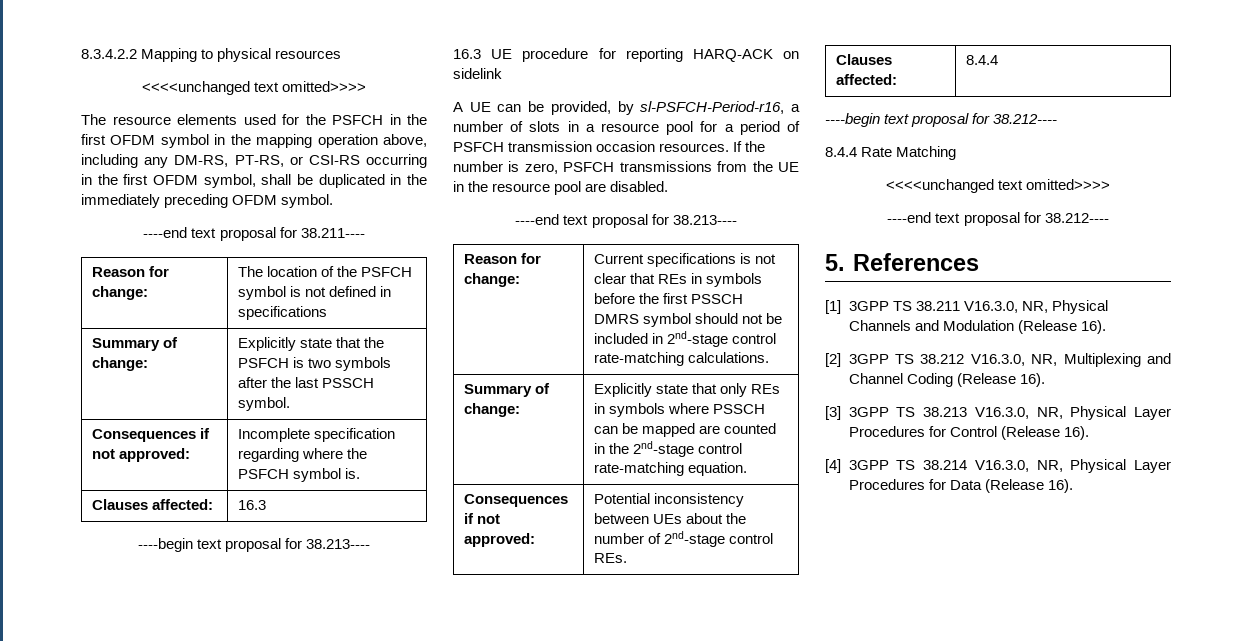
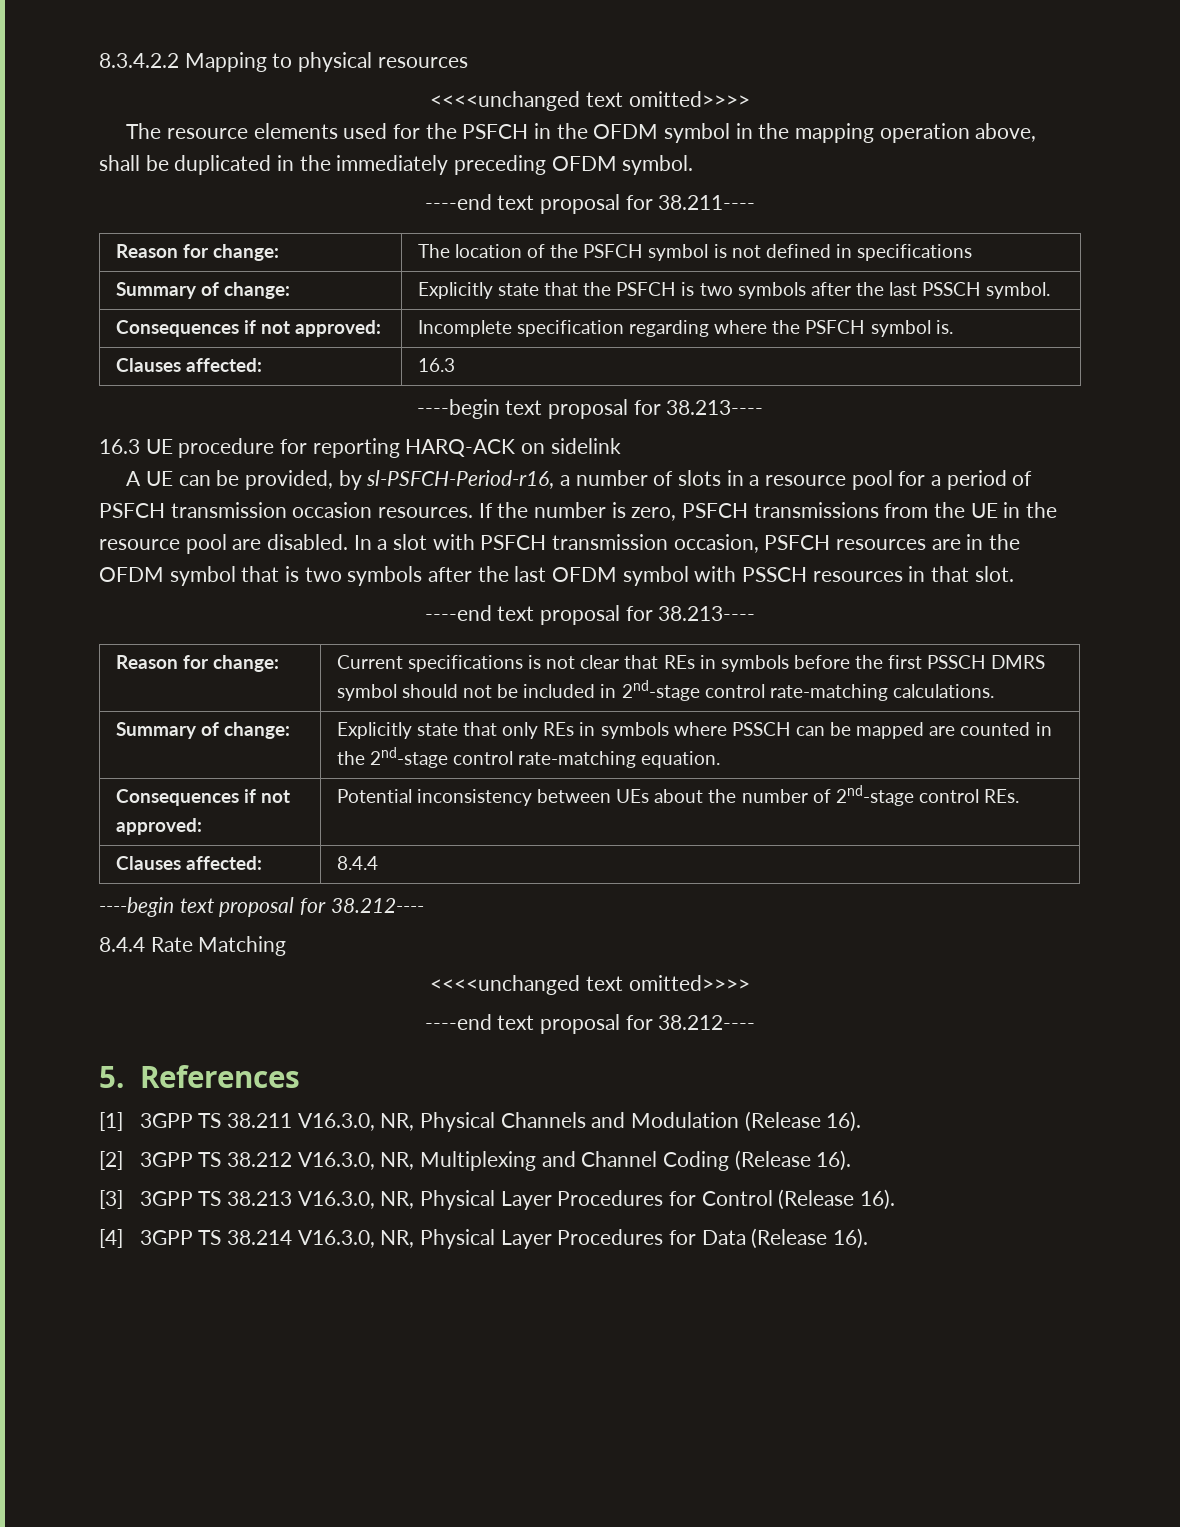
- The resource elements used for the PSFCH in the first OFDM symbol in the mapping operation above, including any DM-RS, PT-RS, or CSI-RS occurring in the first OFDM symbol, shall be duplicated in the immediately preceding OFDM symbol.
+ The resource elements used for the PSFCH in the OFDM symbol in the mapping operation above, shall be duplicated in the immediately preceding OFDM symbol.
+ In a slot with PSFCH transmission occasion, PSFCH resources are in the OFDM symbol that is two symbols after the last OFDM symbol with PSSCH resources in that slot.

